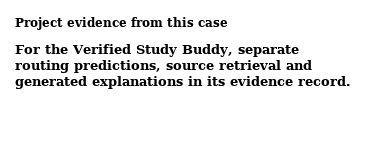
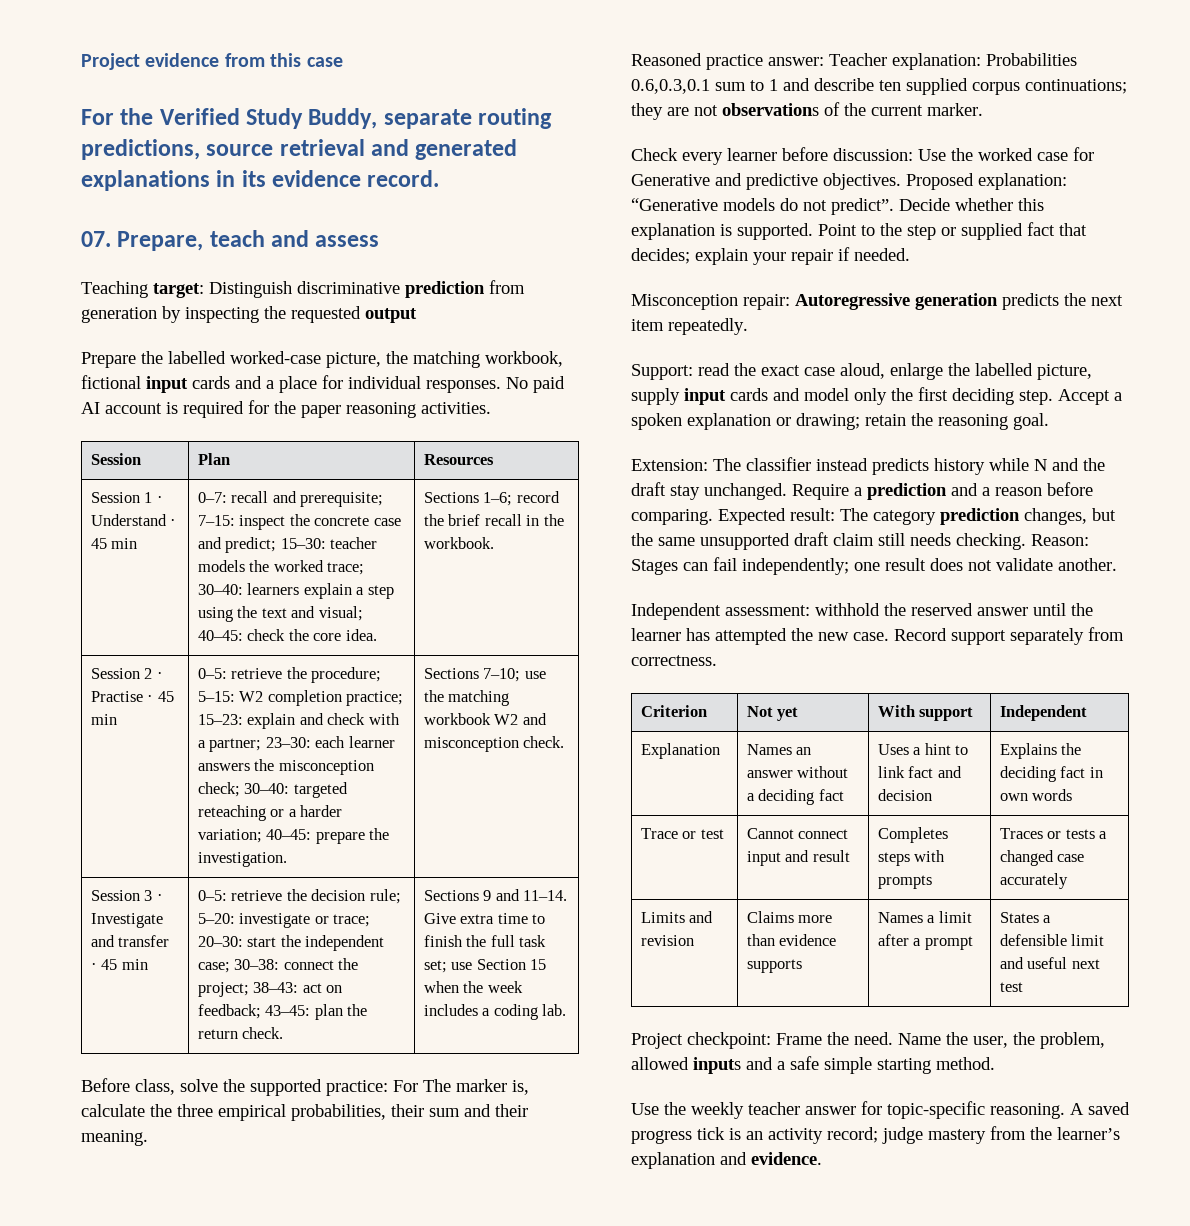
+ 07. Prepare, teach and assess
+ Teaching target: Distinguish discriminative prediction from generation by inspecting the requested output
+ Prepare the labelled worked-case picture, the matching workbook, fictional input cards and a place for individual responses. No paid AI account is required for the paper reasoning activities.
+ Session | Plan | Resources
+ Session 1 · Understand · 45 min | 0–7: recall and prerequisite; 7–15: inspect the concrete case and predict; 15–30: teacher models the worked trace; 30–40: learners explain a step using the text and visual; 40–45: check the core idea. | Sections 1–6; record the brief recall in the workbook.
+ Session 2 · Practise · 45 min | 0–5: retrieve the procedure; 5–15: W2 completion practice; 15–23: explain and check with a partner; 23–30: each learner answers the misconception check; 30–40: targeted reteaching or a harder variation; 40–45: prepare the investigation. | Sections 7–10; use the matching workbook W2 and misconception check.
+ Session 3 · Investigate and transfer · 45 min | 0–5: retrieve the decision rule; 5–20: investigate or trace; 20–30: start the independent case; 30–38: connect the project; 38–43: act on feedback; 43–45: plan the return check. | Sections 9 and 11–14. Give extra time to finish the full task set; use Section 15 when the week includes a coding lab.
+ Before class, solve the supported practice: For The marker is, calculate the three empirical probabilities, their sum and their meaning.
+ Reasoned practice answer: Teacher explanation: Probabilities 0.6,0.3,0.1 sum to 1 and describe ten supplied corpus continuations; they are not observations of the current marker.
+ Check every learner before discussion: Use the worked case for Generative and predictive objectives. Proposed explanation: “Generative models do not predict”. Decide whether this explanation is supported. Point to the step or supplied fact that decides; explain your repair if needed.
+ Misconception repair: Autoregressive generation predicts the next item repeatedly.
+ Support: read the exact case aloud, enlarge the labelled picture, supply input cards and model only the first deciding step. Accept a spoken explanation or drawing; retain the reasoning goal.
+ Extension: The classifier instead predicts history while N and the draft stay unchanged. Require a prediction and a reason before comparing. Expected result: The category prediction changes, but the same unsupported draft claim still needs checking. Reason: Stages can fail independently; one result does not validate another.
+ Independent assessment: withhold the reserved answer until the learner has attempted the new case. Record support separately from correctness.
+ Criterion | Not yet | With support | Independent
+ Explanation | Names an answer without a deciding fact | Uses a hint to link fact and decision | Explains the deciding fact in own words
+ Trace or test | Cannot connect input and result | Completes steps with prompts | Traces or tests a changed case accurately
+ Limits and revision | Claims more than evidence supports | Names a limit after a prompt | States a defensible limit and useful next test
+ Project checkpoint: Frame the need. Name the user, the problem, allowed inputs and a safe simple starting method.
+ Use the weekly teacher answer for topic-specific reasoning. A saved progress tick is an activity record; judge mastery from the learner’s explanation and evidence.

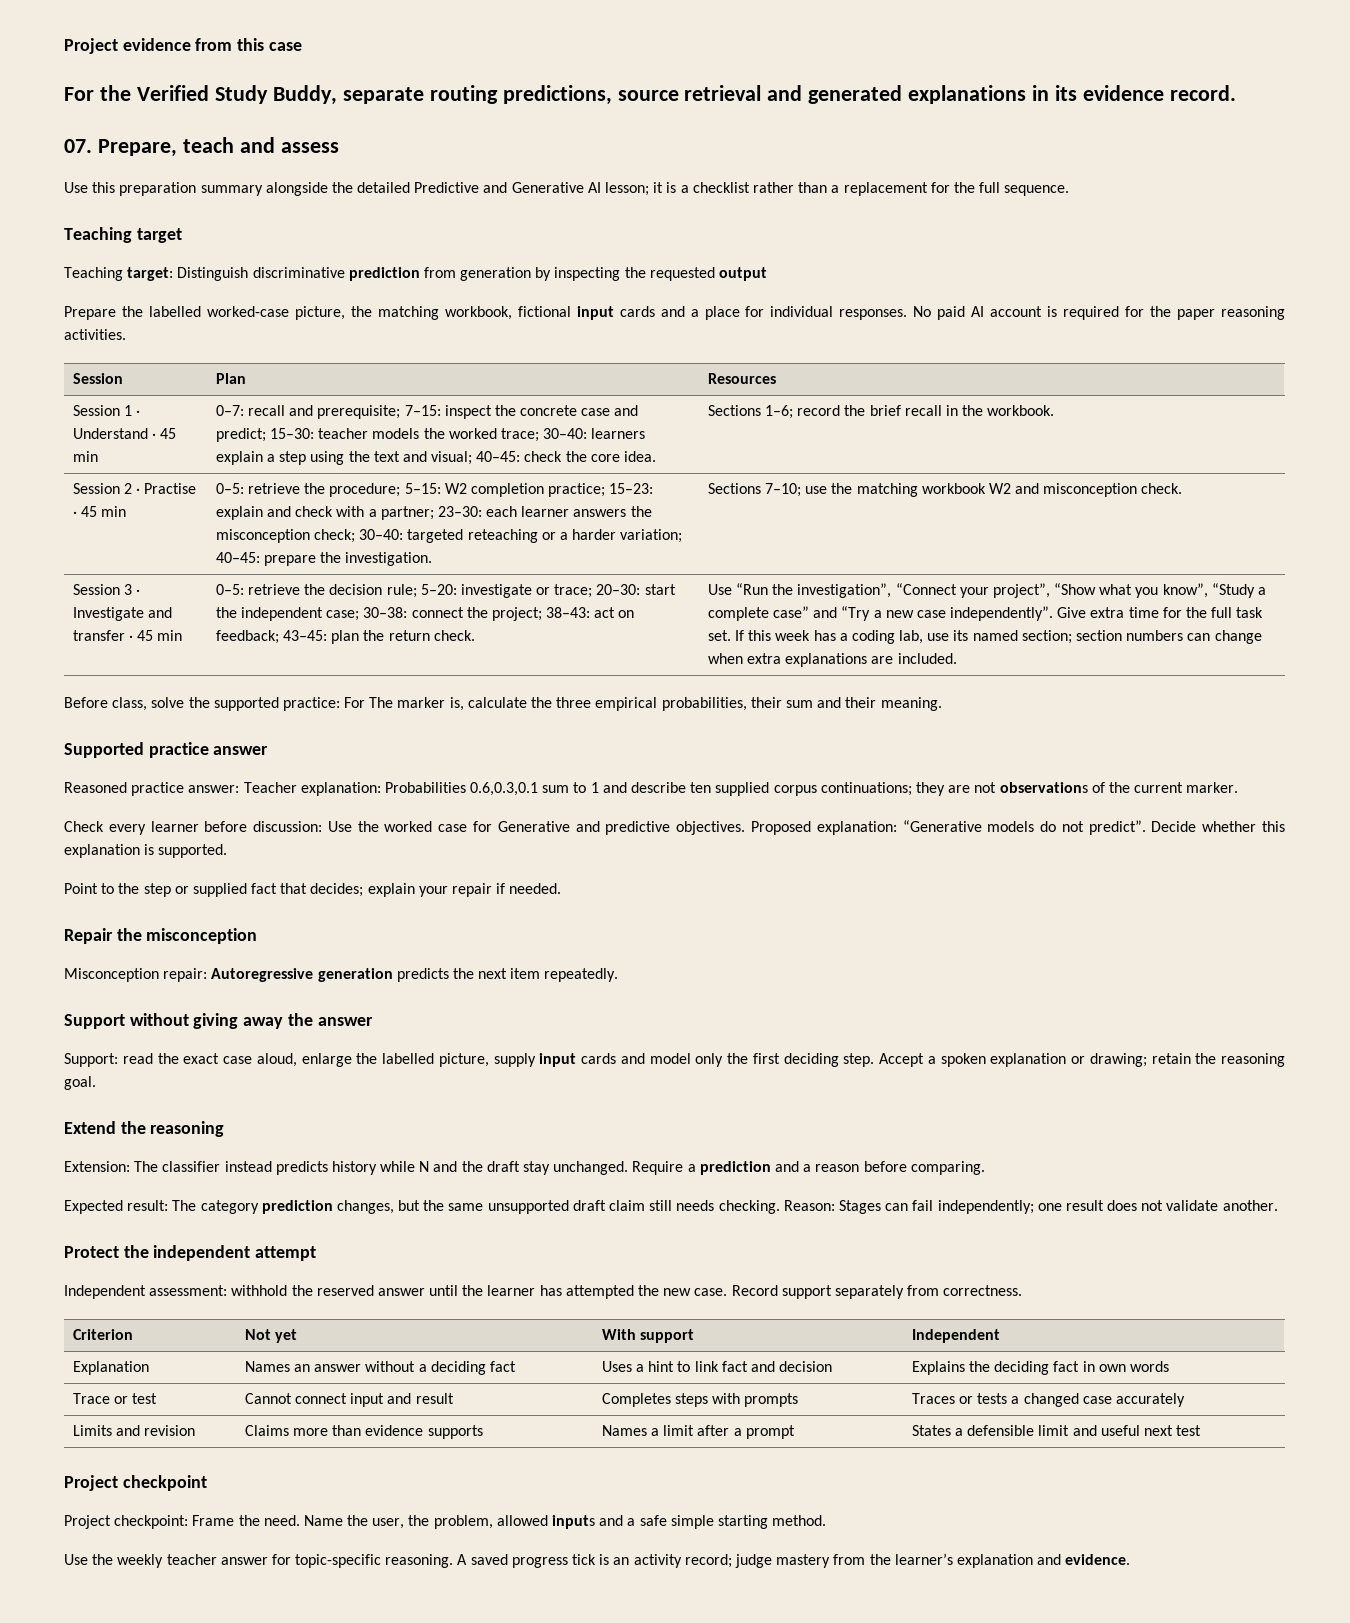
+ Use this preparation summary alongside the detailed Predictive and Generative AI lesson; it is a checklist rather than a replacement for the full sequence.
+ Teaching target
- Sections 9 and 11–14.
+ Use “Run the investigation”, “Connect your project”, “Show what you know”, “Study a complete case” and “Try a new case independently”.
- Give extra time to finish the full task set; use Section 15 when the week includes a coding lab.
+ Give extra time for the full task set. If this week has a coding lab, use its named section; section numbers can change when extra explanations are included.
+ Supported practice answer
- Decide whether this explanation is supported. Point to the step or supplied fact that decides; explain your repair if needed.
+ Decide whether this explanation is supported.
+ Point to the step or supplied fact that decides; explain your repair if needed.
+ Repair the misconception
+ Support without giving away the answer
+ Extend the reasoning
- Require a prediction and a reason before comparing. Expected result: The category prediction changes, but the same unsupported draft claim still needs checking.
+ Require a prediction and a reason before comparing.
+ Expected result: The category prediction changes, but the same unsupported draft claim still needs checking.
+ Protect the independent attempt
+ Project checkpoint

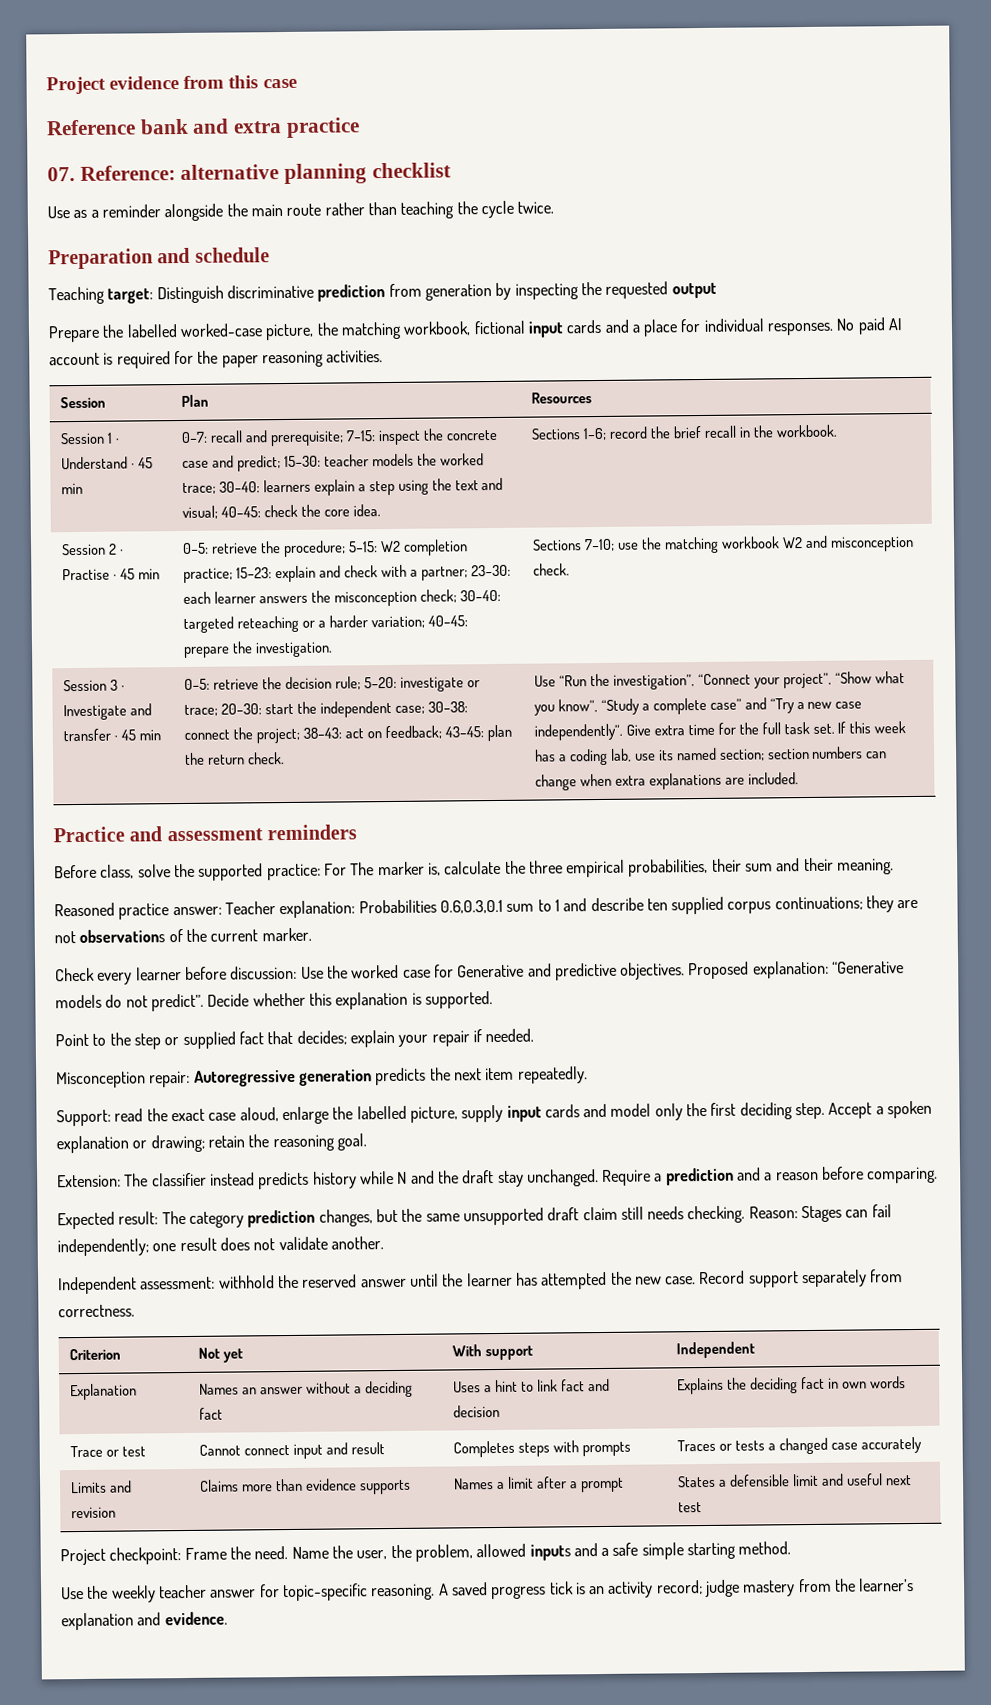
- For the Verified Study Buddy, separate routing predictions, source retrieval and generated explanations in its evidence record.
- 07. Prepare, teach and assess
- Use this preparation summary alongside the detailed Predictive and Generative AI lesson; it is a checklist rather than a replacement for the full sequence.
- Teaching target
+ Reference bank and extra practice
+ 07. Reference: alternative planning checklist
+ Use as a reminder alongside the main route rather than teaching the cycle twice.
+ Preparation and schedule
+ Practice and assessment reminders
- Supported practice answer
- Repair the misconception
- Support without giving away the answer
- Extend the reasoning
- Protect the independent attempt
- Project checkpoint

